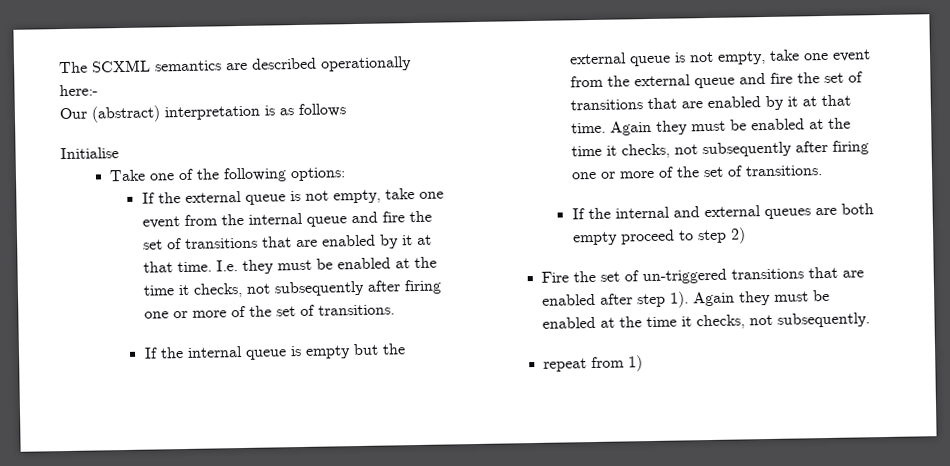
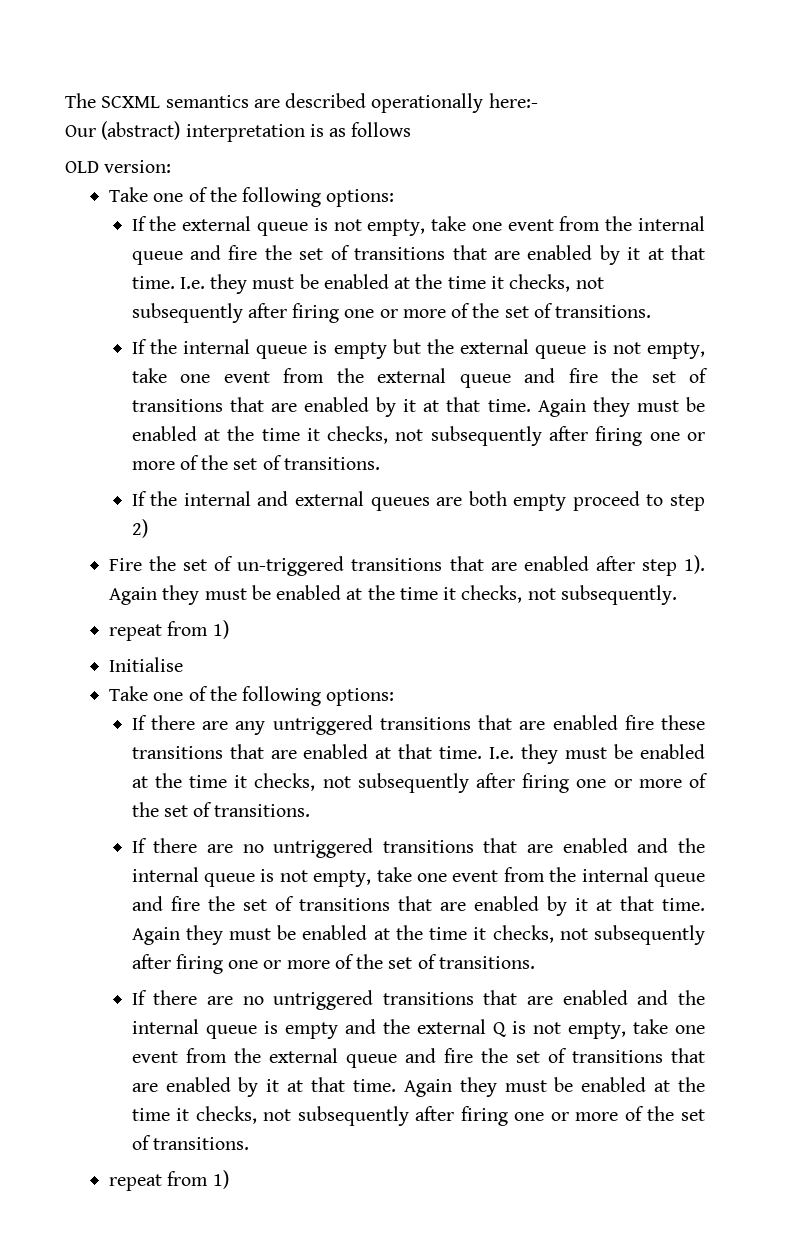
- Initialise
+ OLD version:
+ Initialise
+ Take one of the following options:
+ If there are any untriggered transitions that are enabled fire these transitions that are enabled at that time. I.e. they must be enabled at the time it checks, not subsequently after firing one or more of the set of transitions.
+ If there are no untriggered transitions that are enabled and the internal queue is not empty, take one event from the internal queue and fire the set of transitions that are enabled by it at that time. Again they must be enabled at the time it checks, not subsequently after firing one or more of the set of transitions.
+ If there are no untriggered transitions that are enabled and the internal queue is empty and the external Q is not empty, take one event from the external queue and fire the set of transitions that are enabled by it at that time. Again they must be enabled at the time it checks, not subsequently after firing one or more of the set of transitions.
+ repeat from 1)

